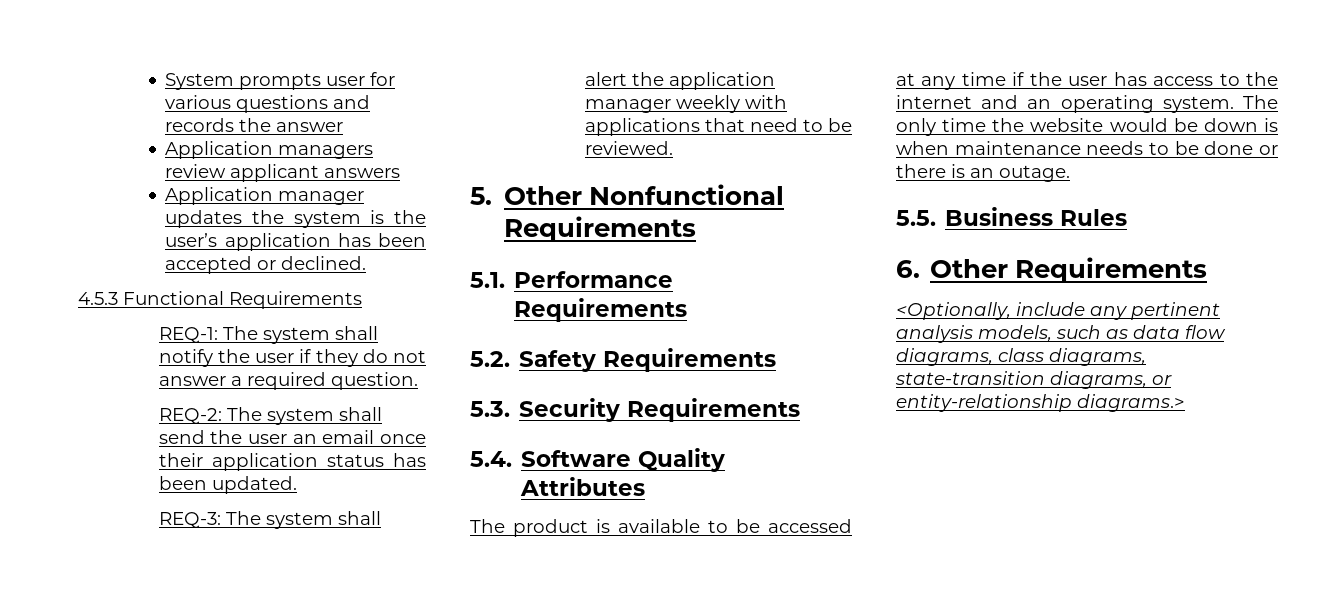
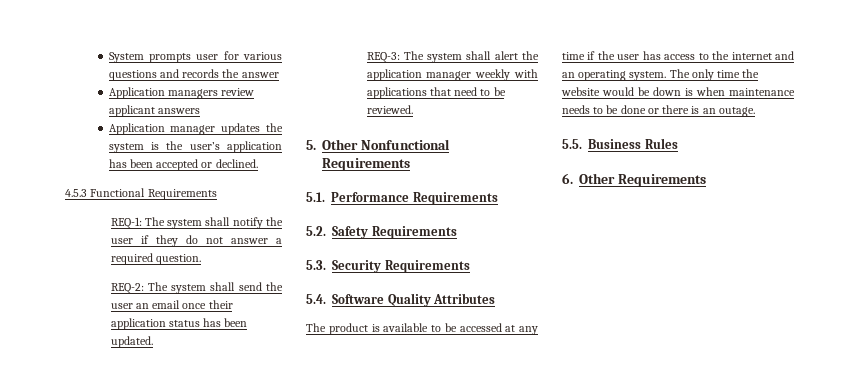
- <Optionally, include any pertinent analysis models, such as data flow diagrams, class diagrams, state-transition diagrams, or entity-relationship diagrams.>

